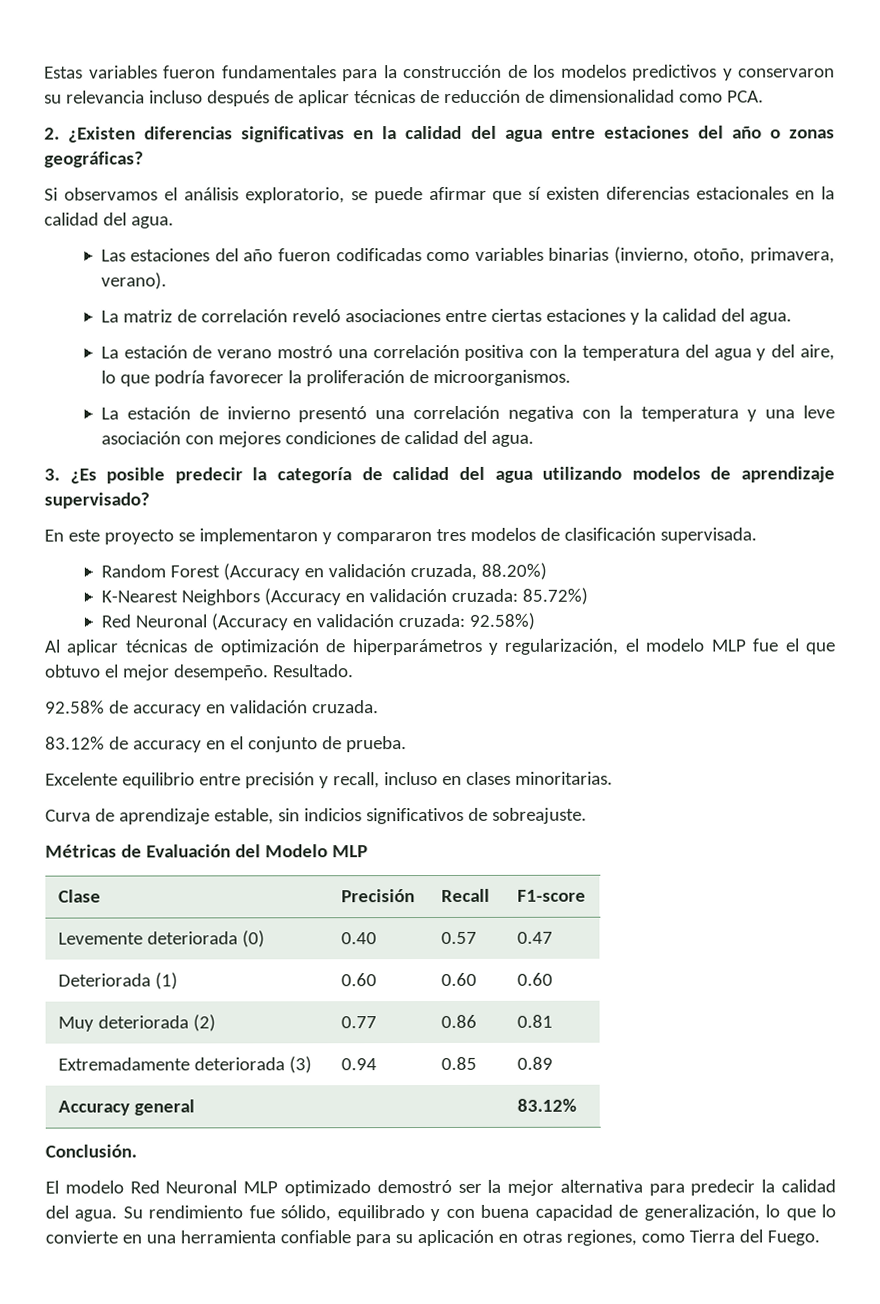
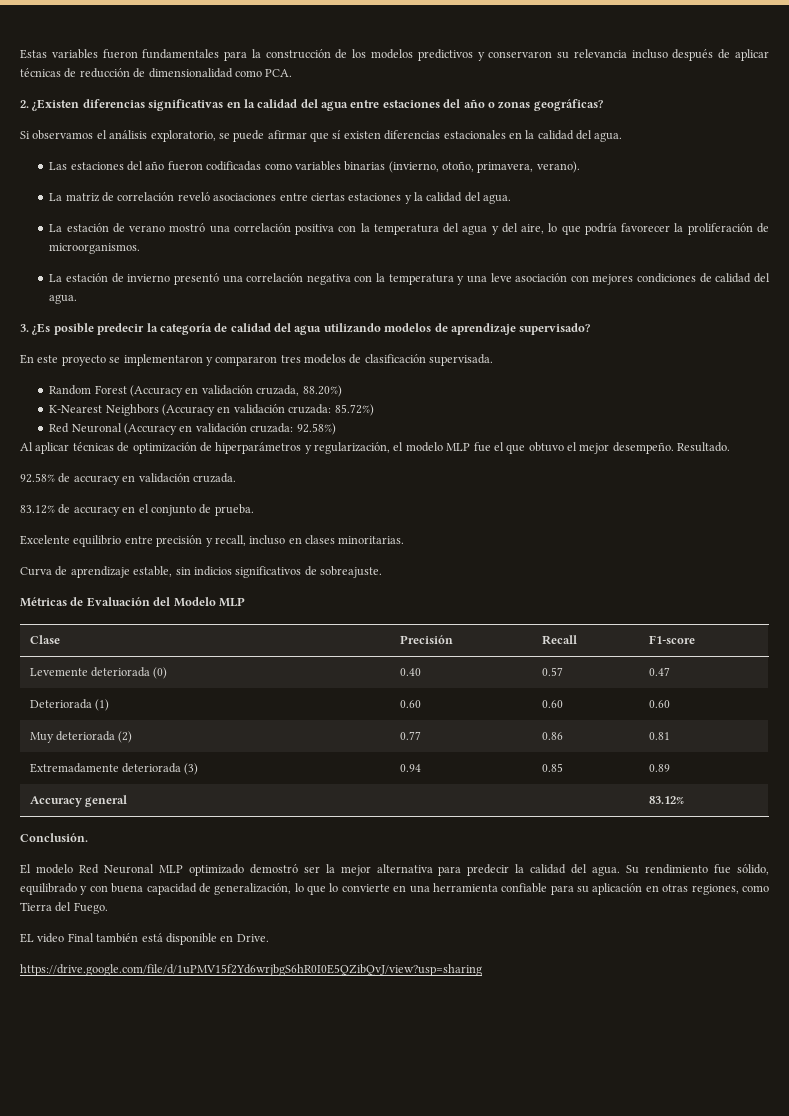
+ EL video Final también está disponible en Drive.
+ https://drive.google.com/file/d/1uPMV15f2Yd6wrjbgS6hR0I0E5QZibQvJ/view?usp=sharing

